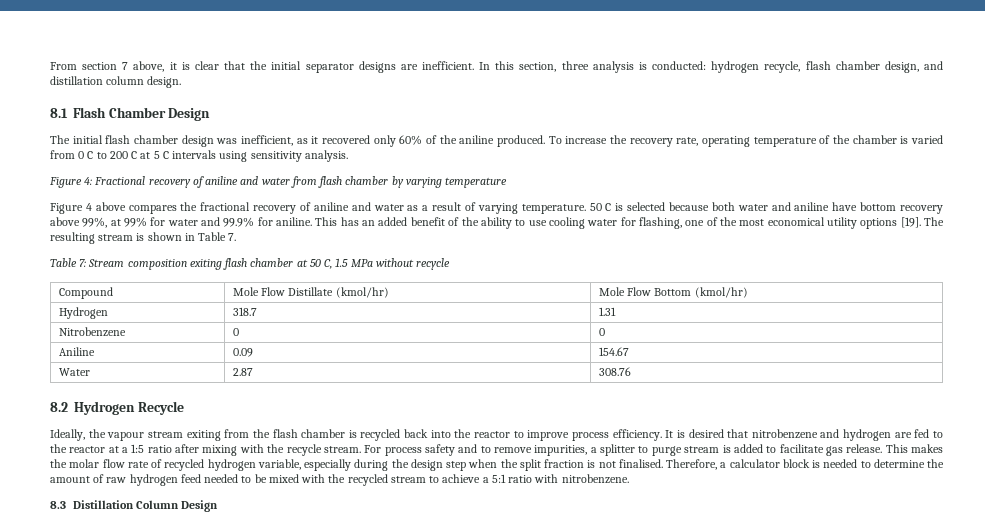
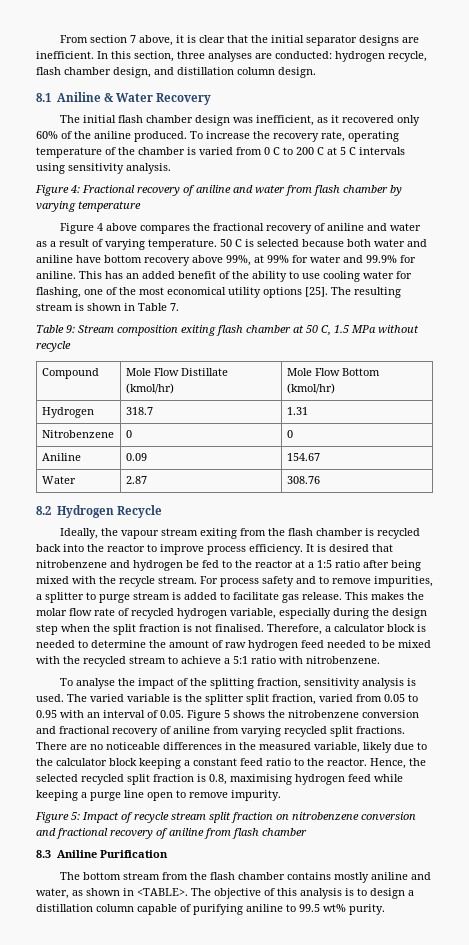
- In this section, three analysis is conducted: hydrogen recycle, flash chamber design, and distillation column design.
+ In this section, three analyses are conducted: hydrogen recycle, flash chamber design, and distillation column design.
- 8.1 Flash Chamber Design
+ 8.1 Aniline & Water Recovery
- This has an added benefit of the ability to use cooling water for flashing, one of the most economical utility options [19].
+ This has an added benefit of the ability to use cooling water for flashing, one of the most economical utility options [25].
- Table 7: Stream composition exiting flash chamber at 50 C, 1.5 MPa without recycle
+ Table 9: Stream composition exiting flash chamber at 50 C, 1.5 MPa without recycle
- It is desired that nitrobenzene and hydrogen are fed to the reactor at a 1:5 ratio after mixing with the recycle stream.
+ It is desired that nitrobenzene and hydrogen be fed to the reactor at a 1:5 ratio after being mixed with the recycle stream.
- 8.3 Distillation Column Design
+ To analyse the impact of the splitting fraction, sensitivity analysis is used. The varied variable is the splitter split fraction, varied from 0.05 to 0.95 with an interval of 0.05. Figure 5 shows the nitrobenzene conversion and fractional recovery of aniline from varying recycled split fractions. There are no noticeable differences in the measured variable, likely due to the calculator block keeping a constant feed ratio to the reactor. Hence, the selected recycled split fraction is 0.8, maximising hydrogen feed while keeping a purge line open to remove impurity.
+ Figure 5: Impact of recycle stream split fraction on nitrobenzene conversion and fractional recovery of aniline from flash chamber
+ 8.3 Aniline Purification
+ The bottom stream from the flash chamber contains mostly aniline and water, as shown in <TABLE>. The objective of this analysis is to design a distillation column capable of purifying aniline to 99.5 wt% purity.

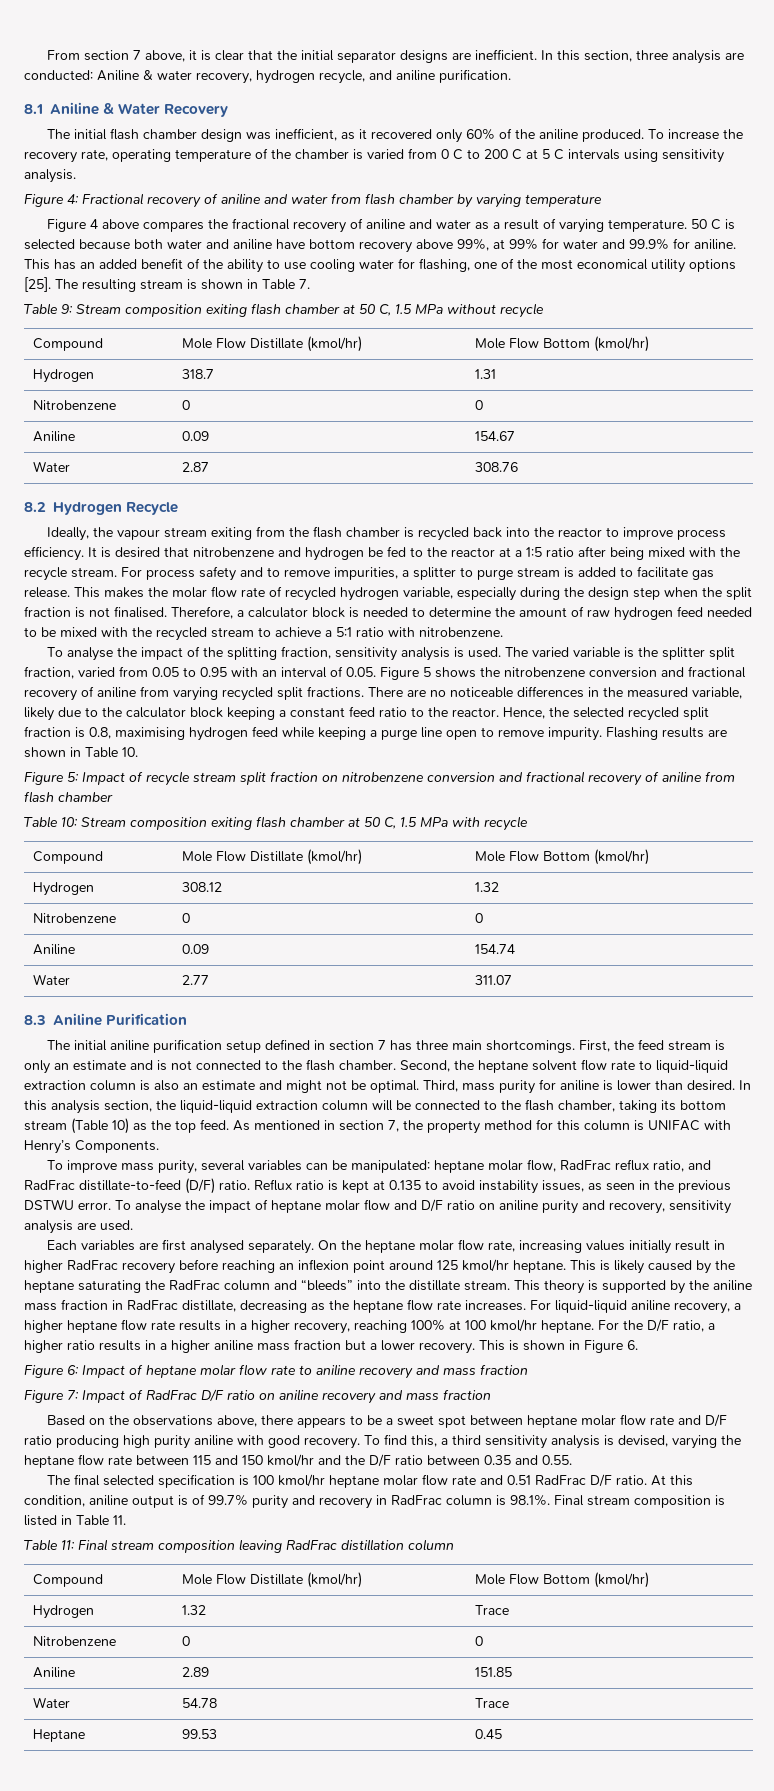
- In this section, three analyses are conducted: hydrogen recycle, flash chamber design, and distillation column design.
+ In this section, three analysis are conducted: Aniline & water recovery, hydrogen recycle, and aniline purification.
+ Flashing results are shown in Table 10.
+ Table 10: Stream composition exiting flash chamber at 50 C, 1.5 MPa with recycle
+ Compound | Mole Flow Distillate (kmol/hr) | Mole Flow Bottom (kmol/hr)
+ Hydrogen | 308.12 | 1.32
+ Nitrobenzene | 0 | 0
+ Aniline | 0.09 | 154.74
+ Water | 2.77 | 311.07
  8.3 Aniline Purification
- The bottom stream from the flash chamber contains mostly aniline and water, as shown in <TABLE>. The objective of this analysis is to design a distillation column capable of purifying aniline to 99.5 wt% purity.
+ The initial aniline purification setup defined in section 7 has three main shortcomings. First, the feed stream is only an estimate and is not connected to the flash chamber. Second, the heptane solvent flow rate to liquid-liquid extraction column is also an estimate and might not be optimal. Third, mass purity for aniline is lower than desired. In this analysis section, the liquid-liquid extraction column will be connected to the flash chamber, taking its bottom stream (Table 10) as the top feed. As mentioned in section 7, the property method for this column is UNIFAC with Henry’s Components.
+ To improve mass purity, several variables can be manipulated: heptane molar flow, RadFrac reflux ratio, and RadFrac distillate-to-feed (D/F) ratio. Reflux ratio is kept at 0.135 to avoid instability issues, as seen in the previous DSTWU error. To analyse the impact of heptane molar flow and D/F ratio on aniline purity and recovery, sensitivity analysis are used.
+ Each variables are first analysed separately. On the heptane molar flow rate, increasing values initially result in higher RadFrac recovery before reaching an inflexion point around 125 kmol/hr heptane. This is likely caused by the heptane saturating the RadFrac column and “bleeds” into the distillate stream. This theory is supported by the aniline mass fraction in RadFrac distillate, decreasing as the heptane flow rate increases. For liquid-liquid aniline recovery, a higher heptane flow rate results in a higher recovery, reaching 100% at 100 kmol/hr heptane. For the D/F ratio, a higher ratio results in a higher aniline mass fraction but a lower recovery. This is shown in Figure 6.
+ Figure 6: Impact of heptane molar flow rate to aniline recovery and mass fraction
+ Figure 7: Impact of RadFrac D/F ratio on aniline recovery and mass fraction
+ Based on the observations above, there appears to be a sweet spot between heptane molar flow rate and D/F ratio producing high purity aniline with good recovery. To find this, a third sensitivity analysis is devised, varying the heptane flow rate between 115 and 150 kmol/hr and the D/F ratio between 0.35 and 0.55.
+ The final selected specification is 100 kmol/hr heptane molar flow rate and 0.51 RadFrac D/F ratio. At this condition, aniline output is of 99.7% purity and recovery in RadFrac column is 98.1%. Final stream composition is listed in Table 11.
+ Table 11: Final stream composition leaving RadFrac distillation column
+ Compound | Mole Flow Distillate (kmol/hr) | Mole Flow Bottom (kmol/hr)
+ Hydrogen | 1.32 | Trace
+ Nitrobenzene | 0 | 0
+ Aniline | 2.89 | 151.85
+ Water | 54.78 | Trace
+ Heptane | 99.53 | 0.45

